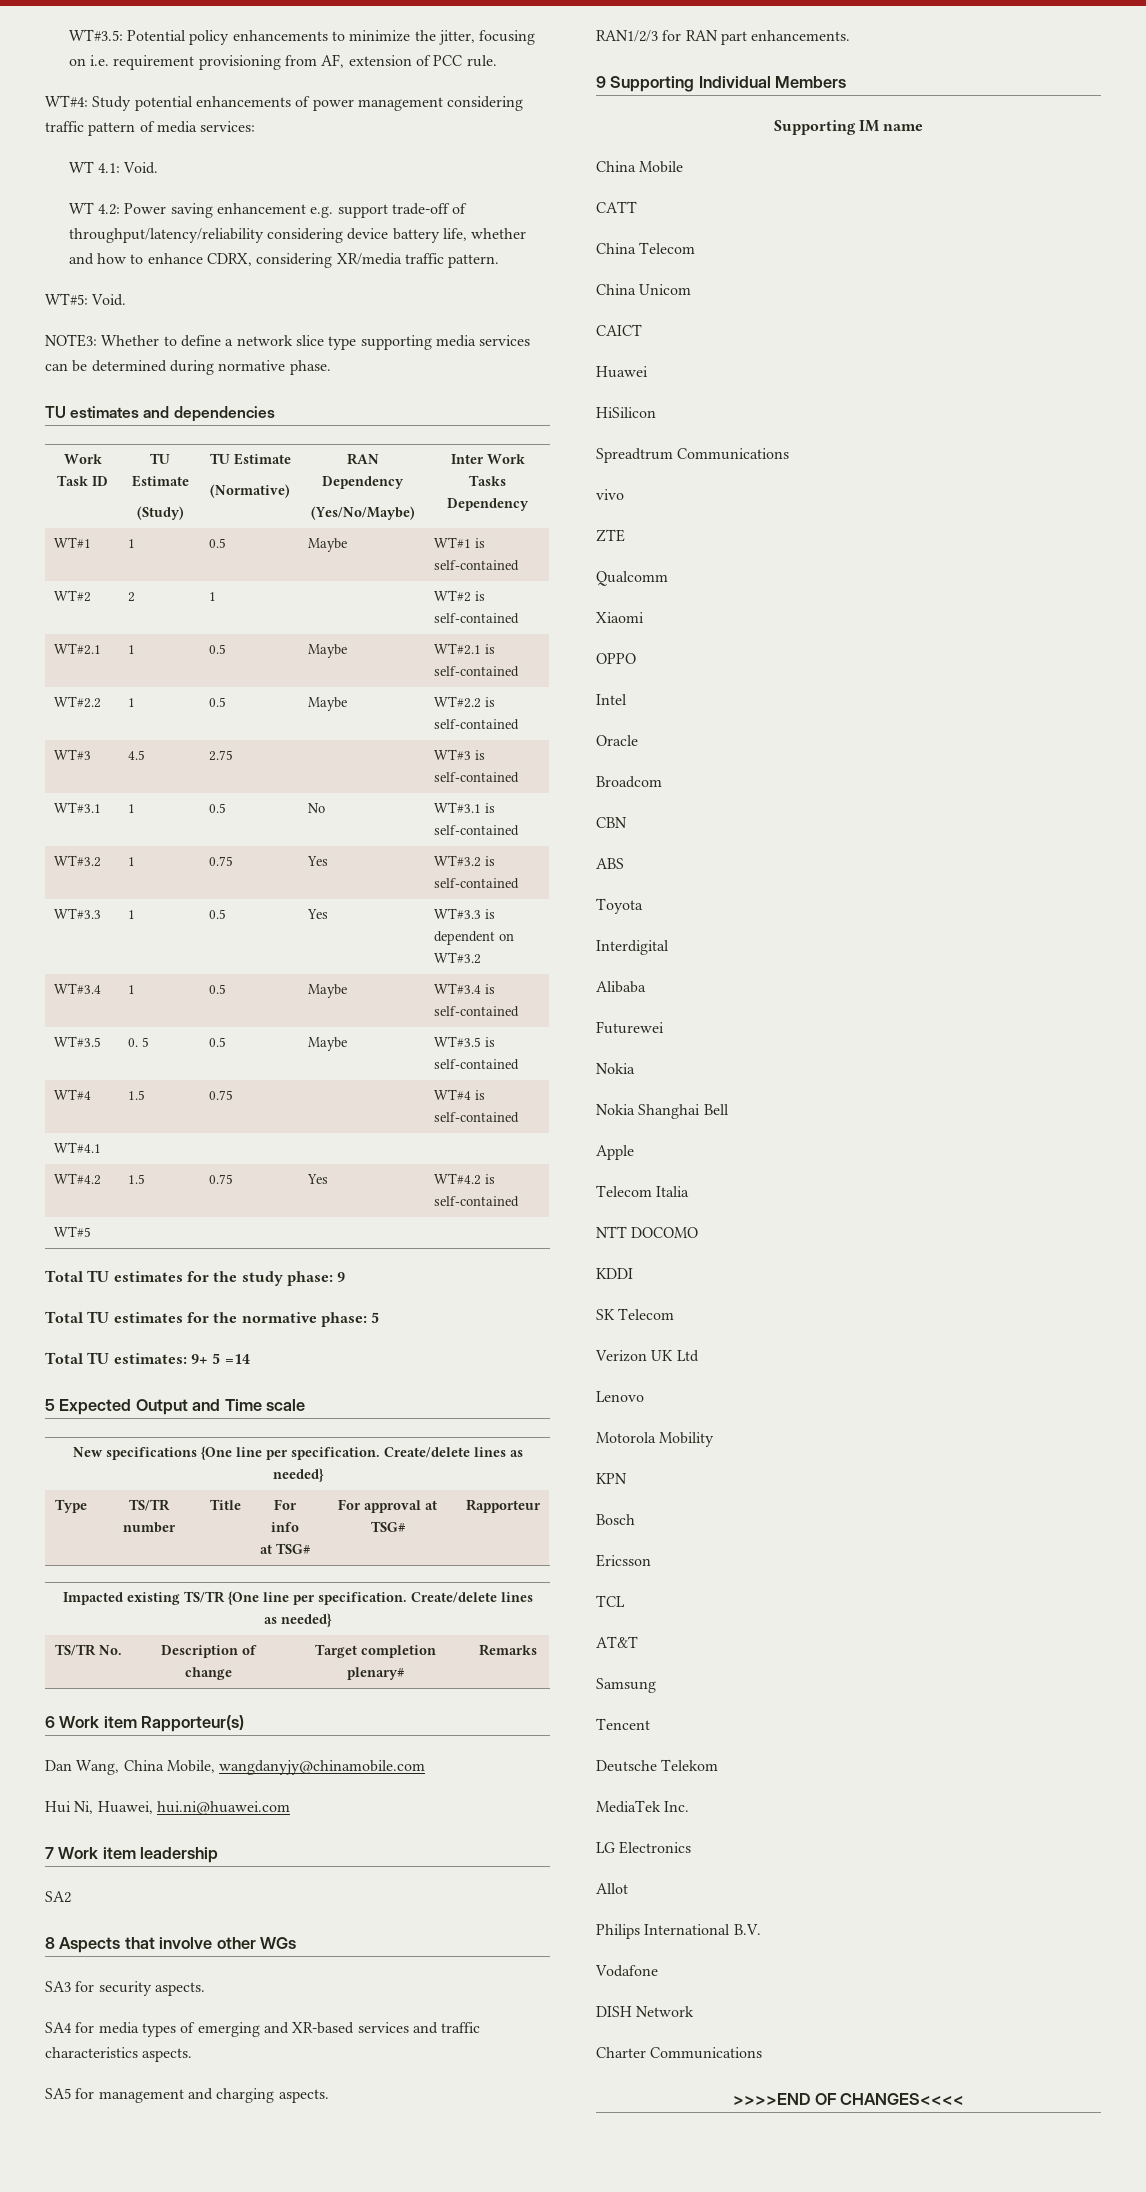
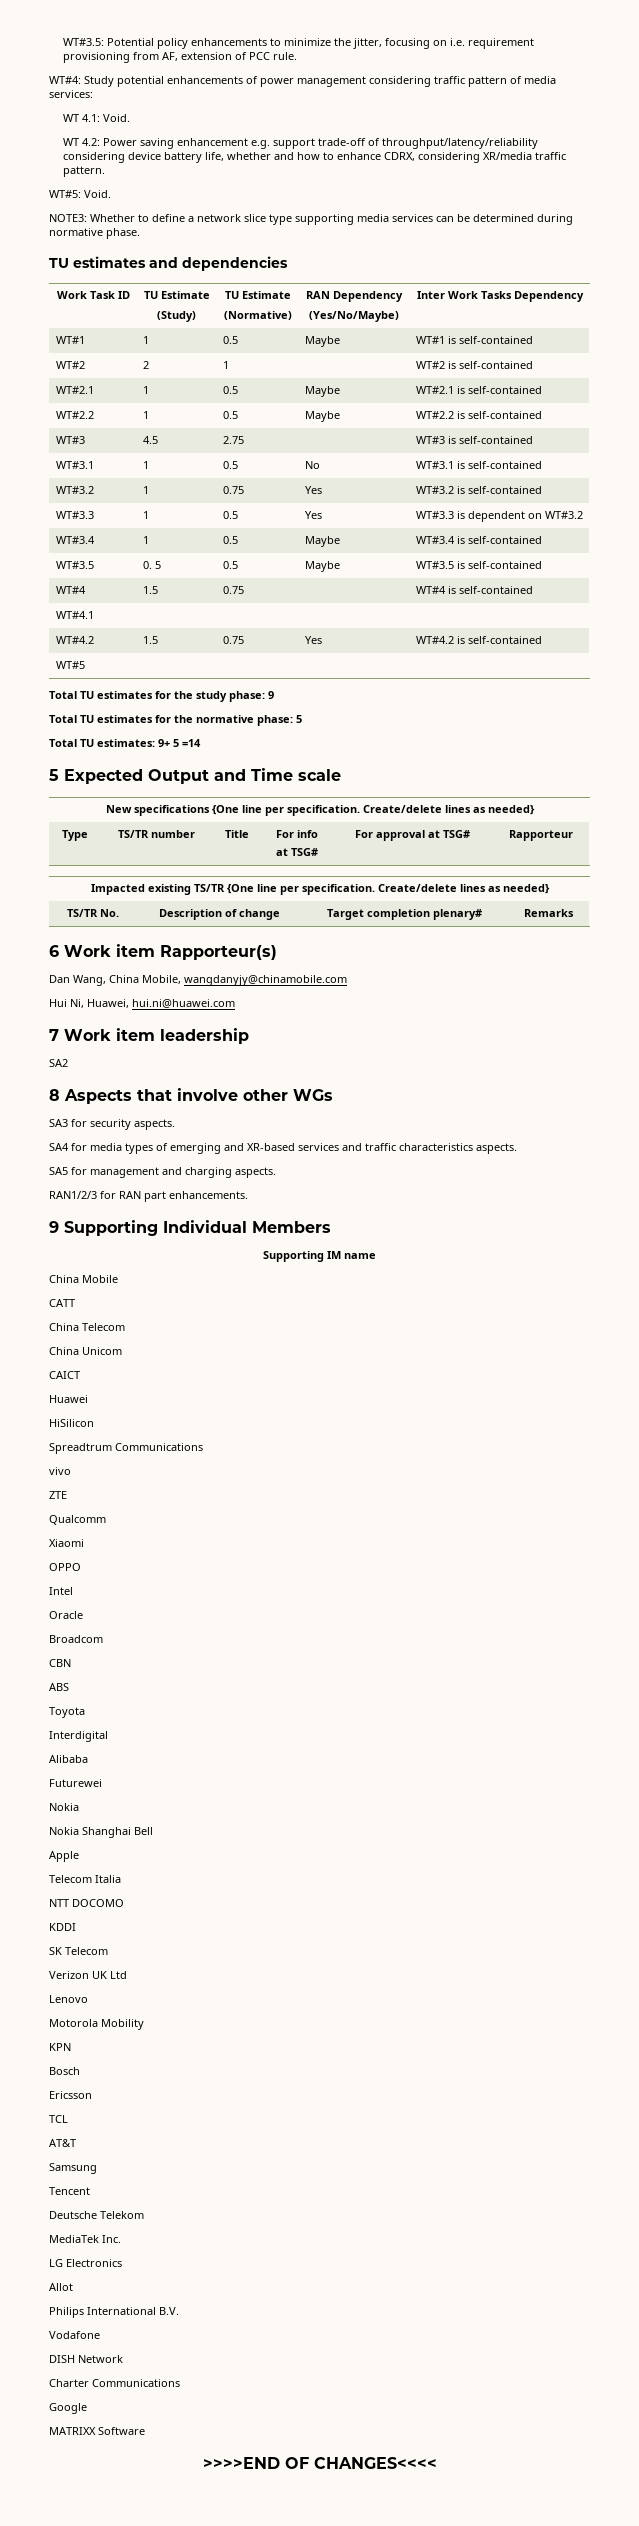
+ Google
+ MATRIXX Software

